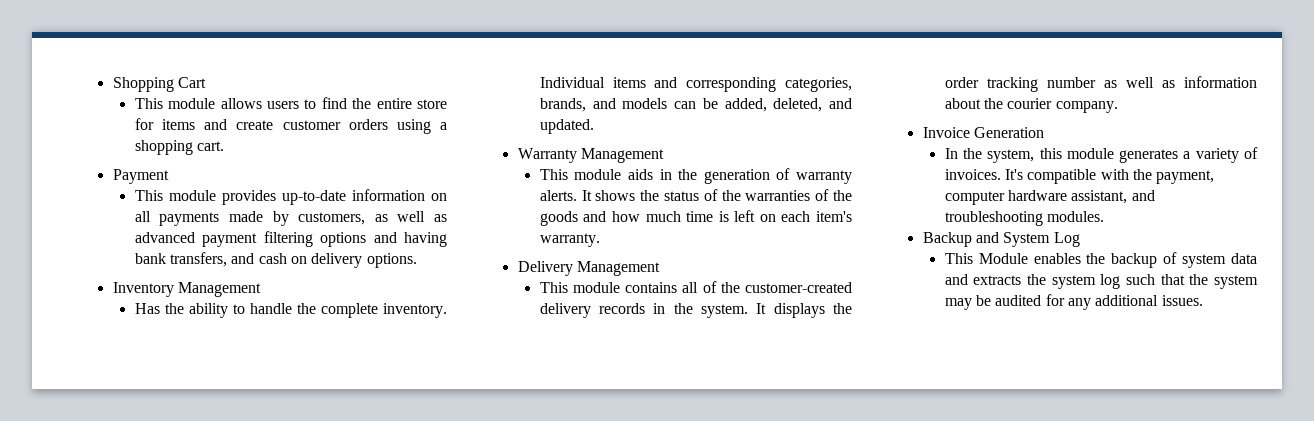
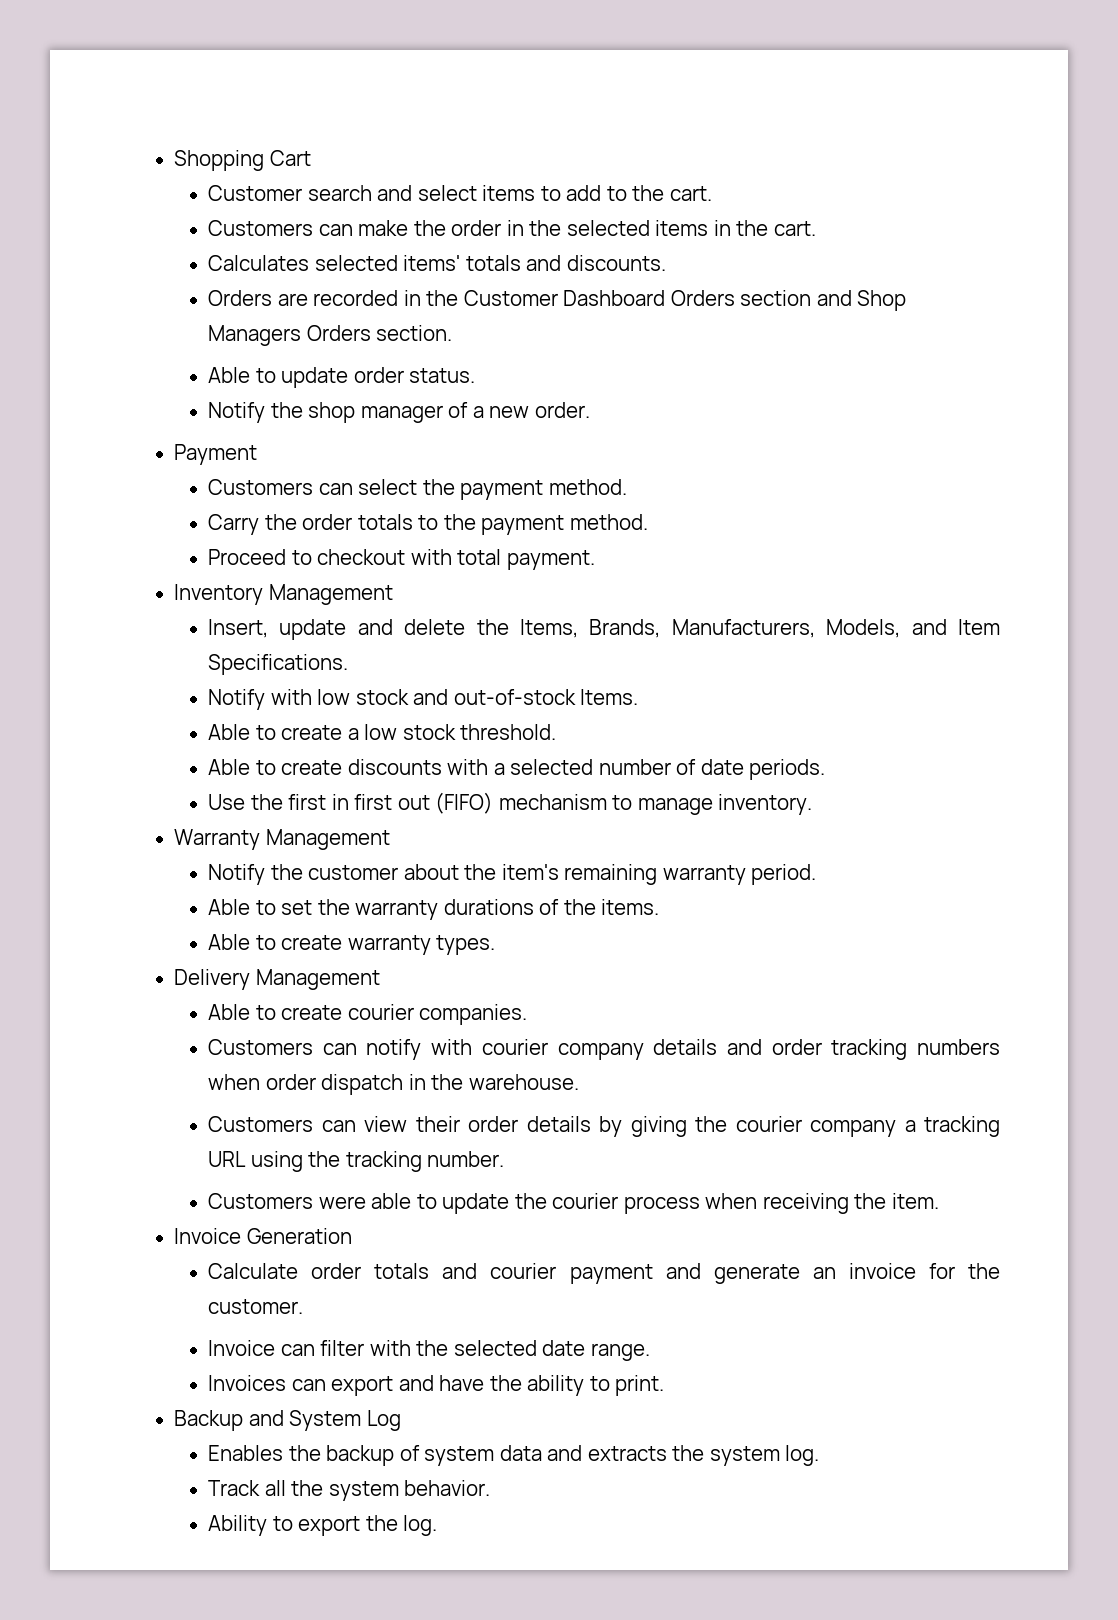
- This module allows users to find the entire store for items and create customer orders using a shopping cart.
+ Customer search and select items to add to the cart.
+ Customers can make the order in the selected items in the cart.
+ Calculates selected items' totals and discounts.
+ Orders are recorded in the Customer Dashboard Orders section and Shop Managers Orders section.
+ Able to update order status.
+ Notify the shop manager of a new order.
  Payment
- This module provides up-to-date information on all payments made by customers, as well as advanced payment filtering options and having bank transfers, and cash on delivery options.
+ Customers can select the payment method.
+ Carry the order totals to the payment method.
+ Proceed to checkout with total payment.
  Inventory Management
- Has the ability to handle the complete inventory. Individual items and corresponding categories, brands, and models can be added, deleted, and updated.
+ Insert, update and delete the Items, Brands, Manufacturers, Models, and Item Specifications.
+ Notify with low stock and out-of-stock Items.
+ Able to create a low stock threshold.
+ Able to create discounts with a selected number of date periods.
+ Use the first in first out (FIFO) mechanism to manage inventory.
  Warranty Management
- This module aids in the generation of warranty alerts. It shows the status of the warranties of the goods and how much time is left on each item's warranty.
+ Notify the customer about the item's remaining warranty period.
+ Able to set the warranty durations of the items.
+ Able to create warranty types.
  Delivery Management
- This module contains all of the customer-created delivery records in the system. It displays the order tracking number as well as information about the courier company.
+ Able to create courier companies.
+ Customers can notify with courier company details and order tracking numbers when order dispatch in the warehouse.
+ Customers can view their order details by giving the courier company a tracking URL using the tracking number.
+ Customers were able to update the courier process when receiving the item.
  Invoice Generation
- In the system, this module generates a variety of invoices. It's compatible with the payment, computer hardware assistant, and troubleshooting modules.
+ Calculate order totals and courier payment and generate an invoice for the customer.
+ Invoice can filter with the selected date range.
+ Invoices can export and have the ability to print.
- This Module enables the backup of system data and extracts the system log such that the system may be audited for any additional issues.
+ Enables the backup of system data and extracts the system log.
+ Track all the system behavior.
+ Ability to export the log.

